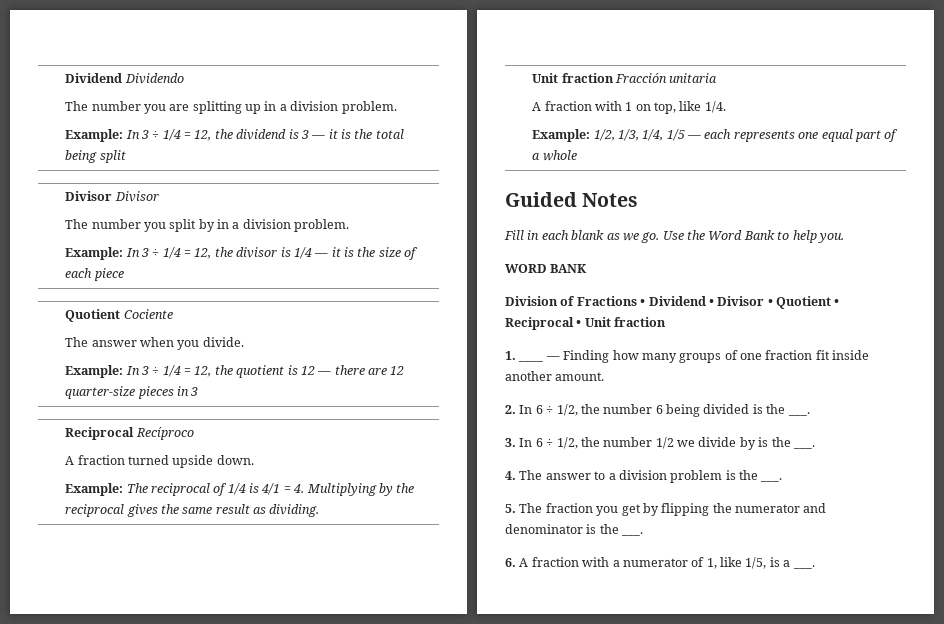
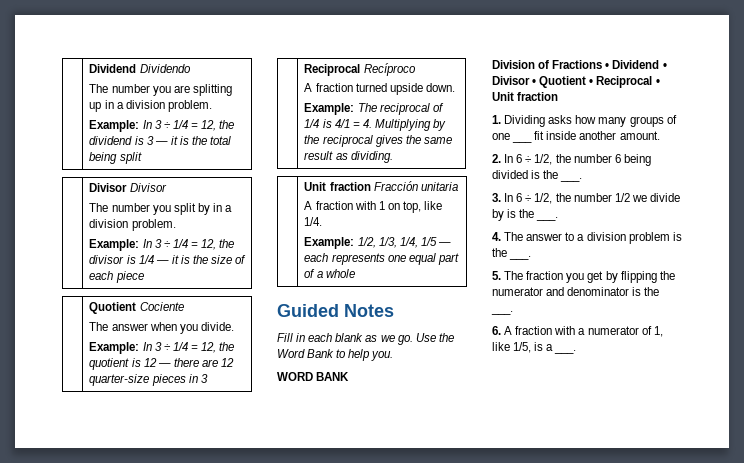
- 1. ____ — Finding how many groups of one fraction fit inside another amount.
+ 1. Dividing asks how many groups of one ___ fit inside another amount.

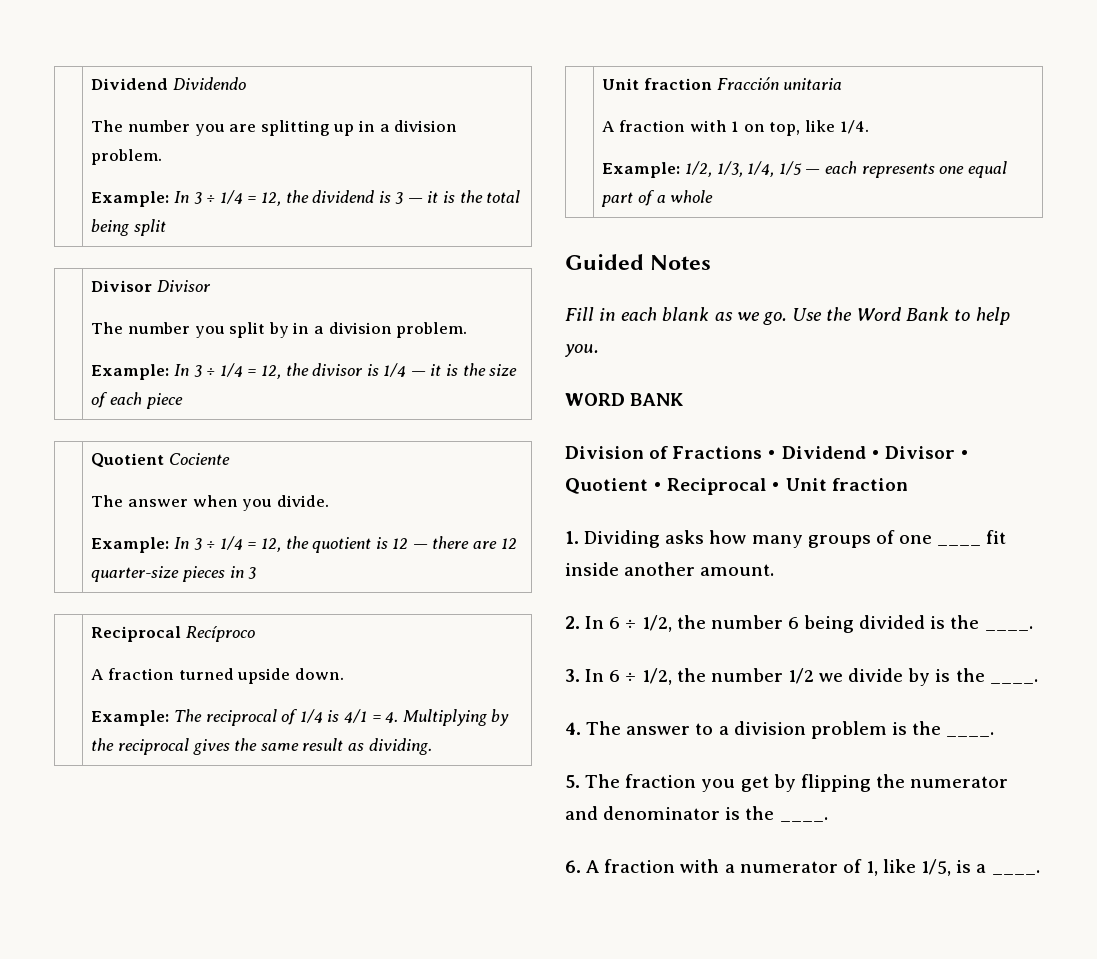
- 1. Dividing asks how many groups of one ___ fit inside another amount.
+ 1. Dividing asks how many groups of one ____ fit inside another amount.
- 2. In 6 ÷ 1/2, the number 6 being divided is the ___.
+ 2. In 6 ÷ 1/2, the number 6 being divided is the ____.
- 3. In 6 ÷ 1/2, the number 1/2 we divide by is the ___.
+ 3. In 6 ÷ 1/2, the number 1/2 we divide by is the ____.
- 4. The answer to a division problem is the ___.
+ 4. The answer to a division problem is the ____.
- 5. The fraction you get by flipping the numerator and denominator is the ___.
+ 5. The fraction you get by flipping the numerator and denominator is the ____.
- 6. A fraction with a numerator of 1, like 1/5, is a ___.
+ 6. A fraction with a numerator of 1, like 1/5, is a ____.

